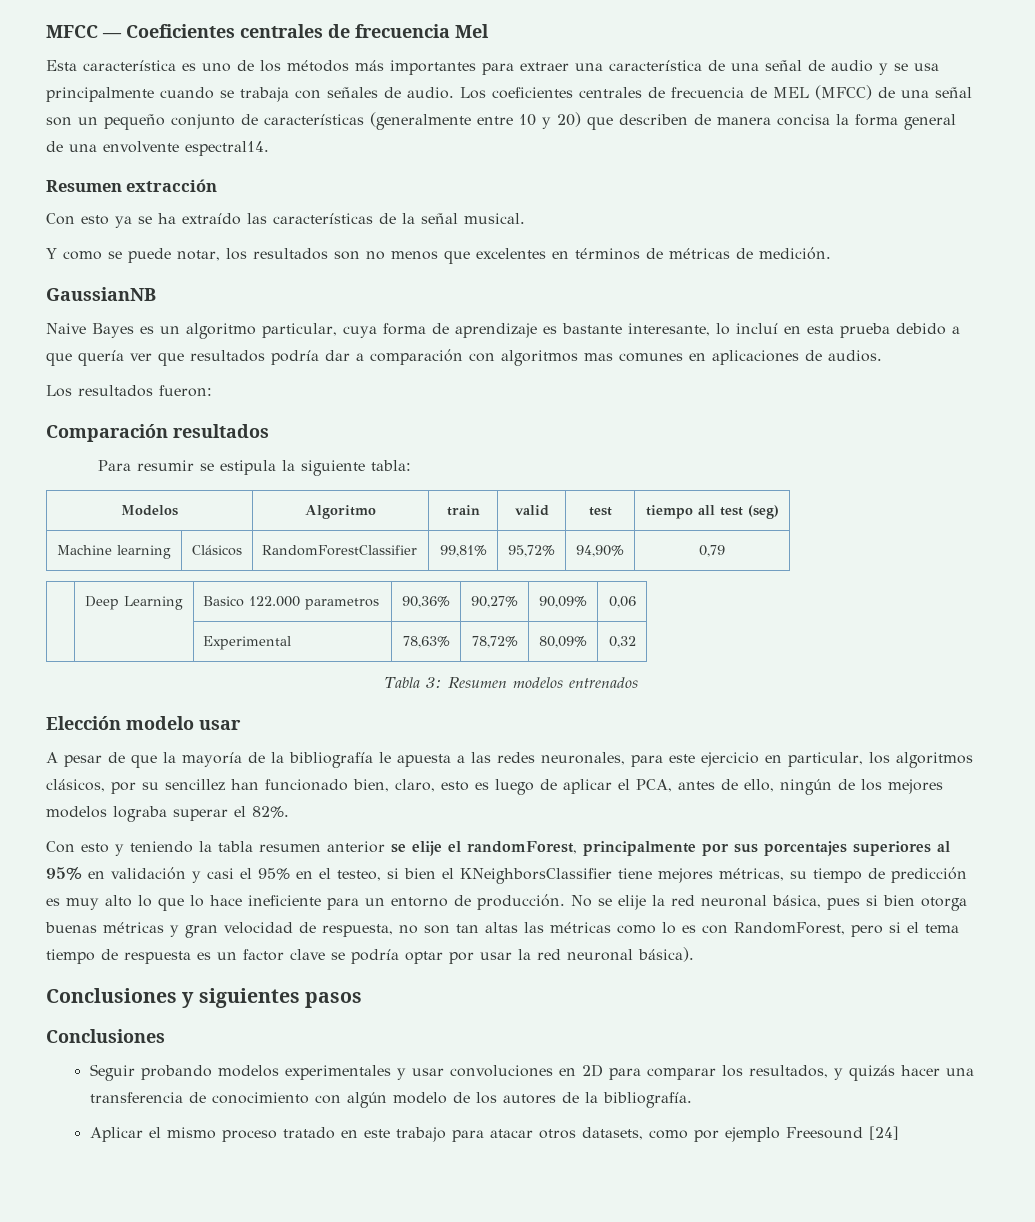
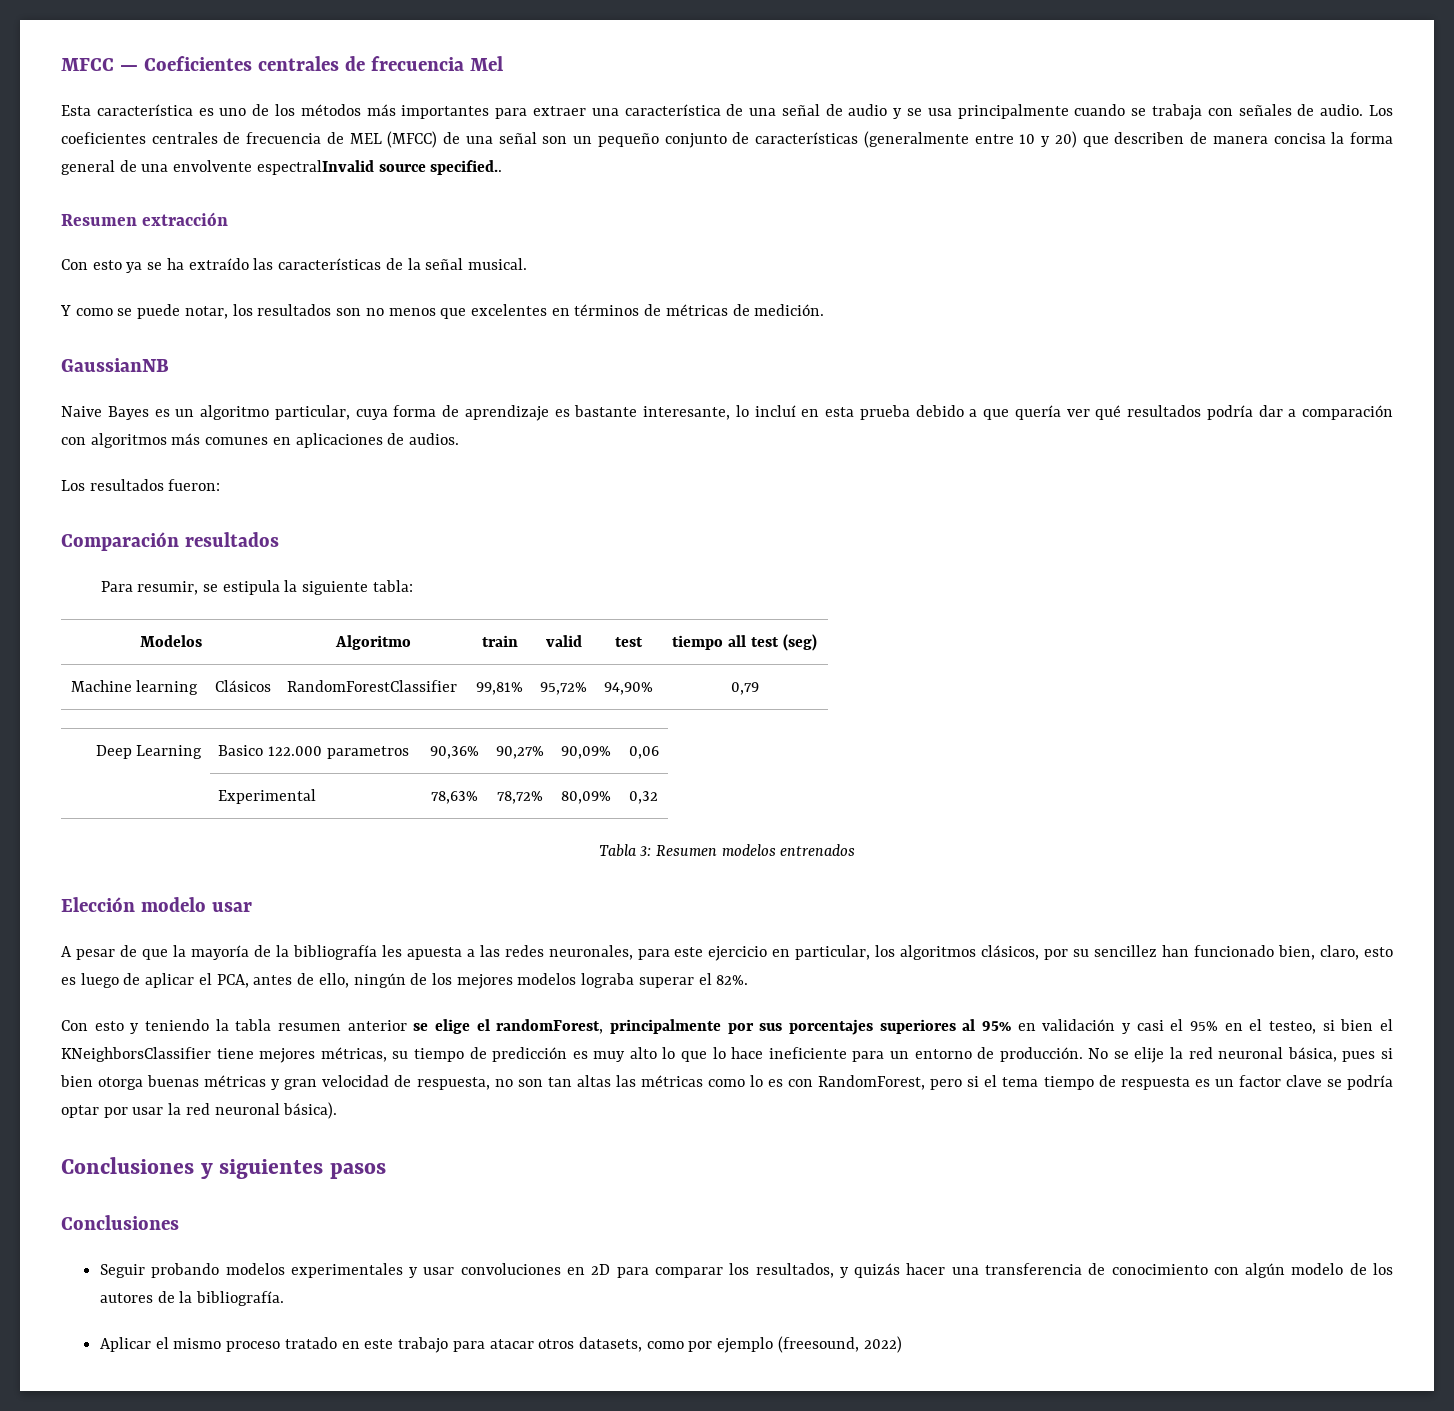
- Los coeficientes centrales de frecuencia de MEL (MFCC) de una señal son un pequeño conjunto de características (generalmente entre 10 y 20) que describen de manera concisa la forma general de una envolvente espectral14.
+ Los coeficientes centrales de frecuencia de MEL (MFCC) de una señal son un pequeño conjunto de características (generalmente entre 10 y 20) que describen de manera concisa la forma general de una envolvente espectralInvalid source specified..
- Naive Bayes es un algoritmo particular, cuya forma de aprendizaje es bastante interesante, lo incluí en esta prueba debido a que quería ver que resultados podría dar a comparación con algoritmos mas comunes en aplicaciones de audios.
+ Naive Bayes es un algoritmo particular, cuya forma de aprendizaje es bastante interesante, lo incluí en esta prueba debido a que quería ver qué resultados podría dar a comparación con algoritmos más comunes en aplicaciones de audios.
- Para resumir se estipula la siguiente tabla:
+ Para resumir, se estipula la siguiente tabla:
- A pesar de que la mayoría de la bibliografía le apuesta a las redes neuronales, para este ejercicio en particular, los algoritmos clásicos, por su sencillez han funcionado bien, claro, esto es luego de aplicar el PCA, antes de ello, ningún de los mejores modelos lograba superar el 82%.
+ A pesar de que la mayoría de la bibliografía les apuesta a las redes neuronales, para este ejercicio en particular, los algoritmos clásicos, por su sencillez han funcionado bien, claro, esto es luego de aplicar el PCA, antes de ello, ningún de los mejores modelos lograba superar el 82%.
- Con esto y teniendo la tabla resumen anterior se elije el randomForest, principalmente por sus porcentajes superiores al 95% en validación y casi el 95% en el testeo, si bien el KNeighborsClassifier tiene mejores métricas, su tiempo de predicción es muy alto lo que lo hace ineficiente para un entorno de producción.
+ Con esto y teniendo la tabla resumen anterior se elige el randomForest, principalmente por sus porcentajes superiores al 95% en validación y casi el 95% en el testeo, si bien el KNeighborsClassifier tiene mejores métricas, su tiempo de predicción es muy alto lo que lo hace ineficiente para un entorno de producción.
- Aplicar el mismo proceso tratado en este trabajo para atacar otros datasets, como por ejemplo Freesound [24]
+ Aplicar el mismo proceso tratado en este trabajo para atacar otros datasets, como por ejemplo (freesound, 2022)

